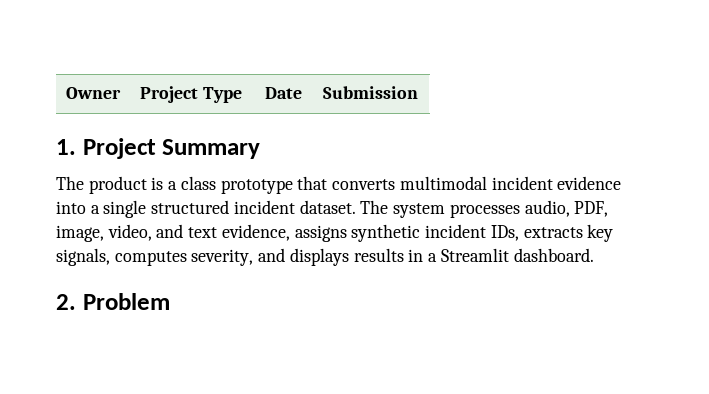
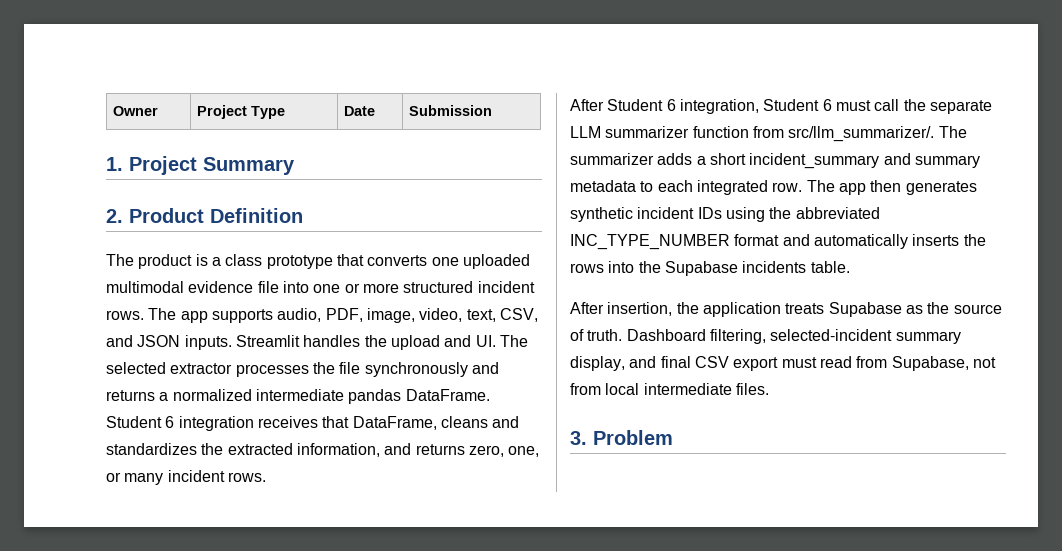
+ 2. Product Definition
- The product is a class prototype that converts multimodal incident evidence into a single structured incident dataset. The system processes audio, PDF, image, video, and text evidence, assigns synthetic incident IDs, extracts key signals, computes severity, and displays results in a Streamlit dashboard.
- 2. Problem
+ The product is a class prototype that converts one uploaded multimodal evidence file into one or more structured incident rows. The app supports audio, PDF, image, video, text, CSV, and JSON inputs. Streamlit handles the upload and UI. The selected extractor processes the file synchronously and returns a normalized intermediate pandas DataFrame. Student 6 integration receives that DataFrame, cleans and standardizes the extracted information, and returns zero, one, or many incident rows.
+ After Student 6 integration, Student 6 must call the separate LLM summarizer function from src/llm_summarizer/. The summarizer adds a short incident_summary and summary metadata to each integrated row. The app then generates synthetic incident IDs using the abbreviated INC_TYPE_NUMBER format and automatically inserts the rows into the Supabase incidents table.
+ After insertion, the application treats Supabase as the source of truth. Dashboard filtering, selected-incident summary display, and final CSV export must read from Supabase, not from local intermediate files.
+ 3. Problem

